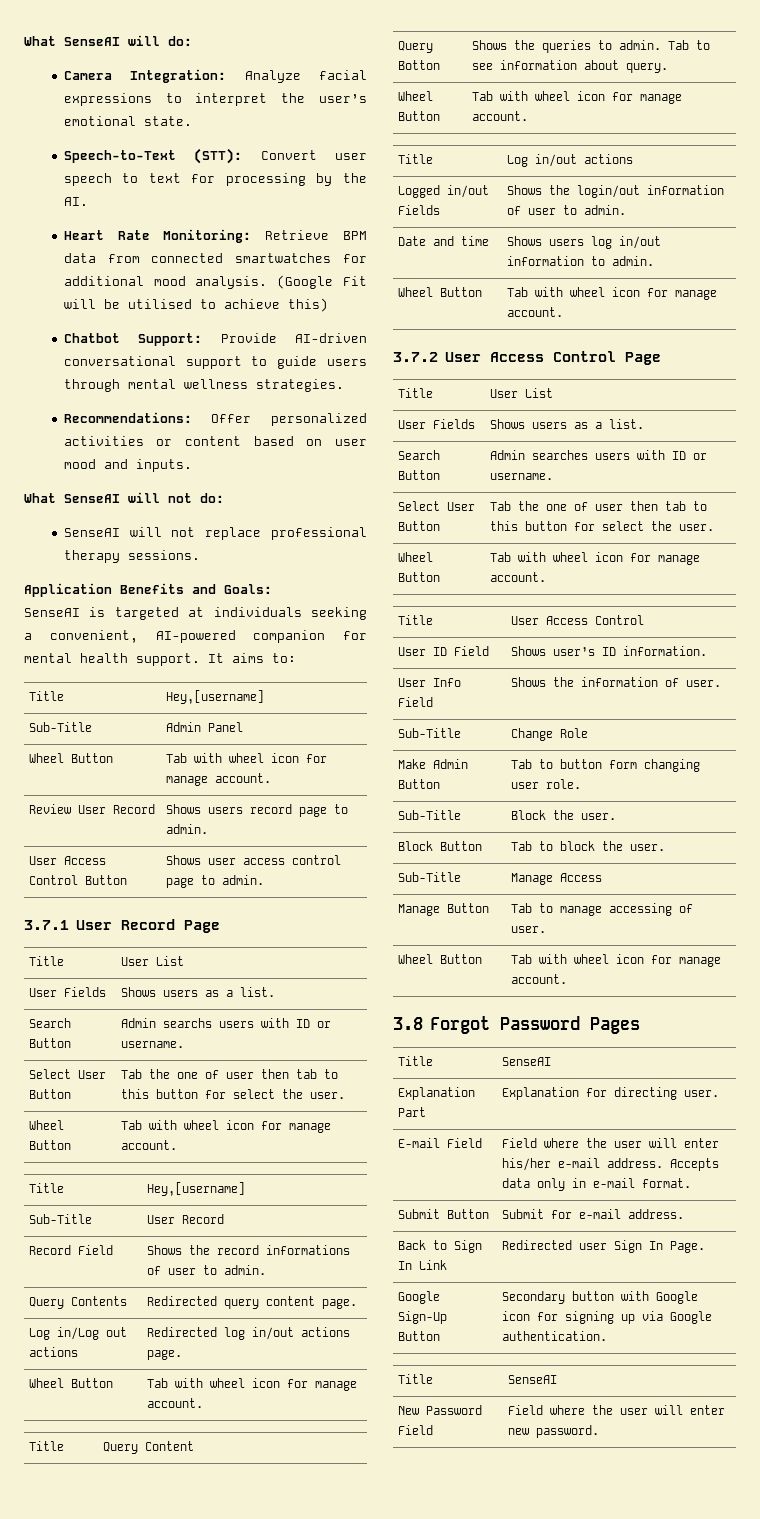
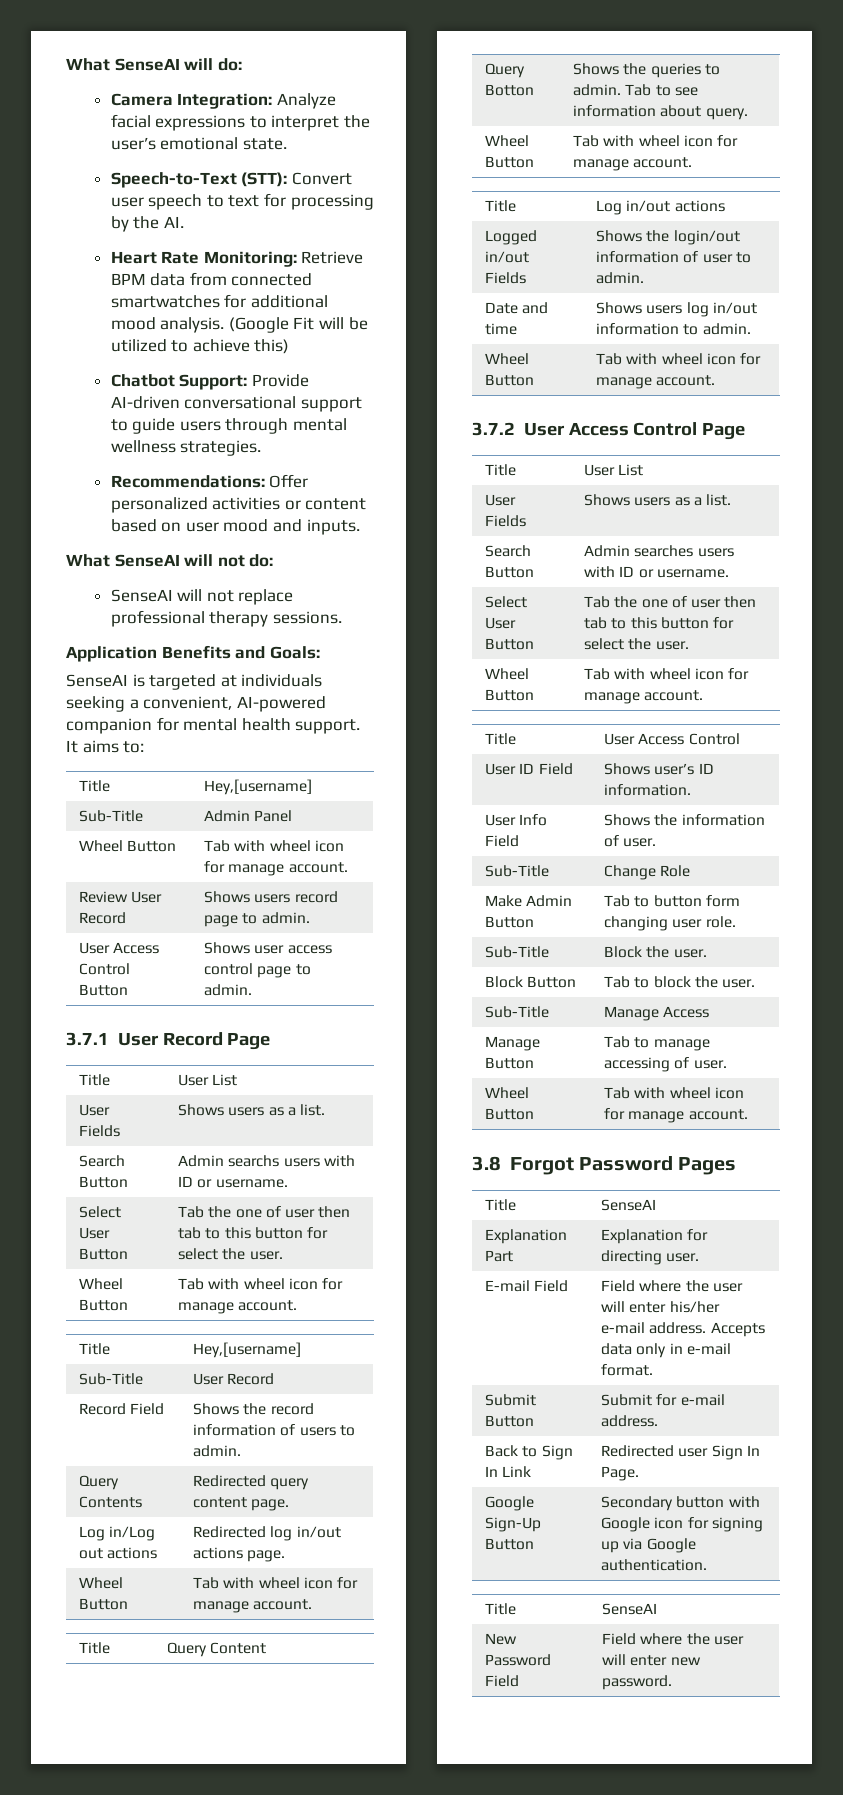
- (Google Fit will be utilised to achieve this)
+ (Google Fit will be utilized to achieve this)
- Record Field | Shows the record informations of user to admin.
+ Record Field | Shows the record information of users to admin.

